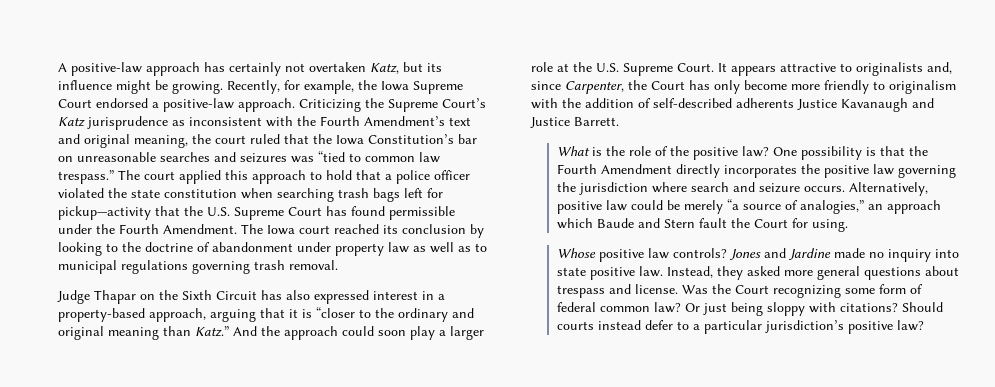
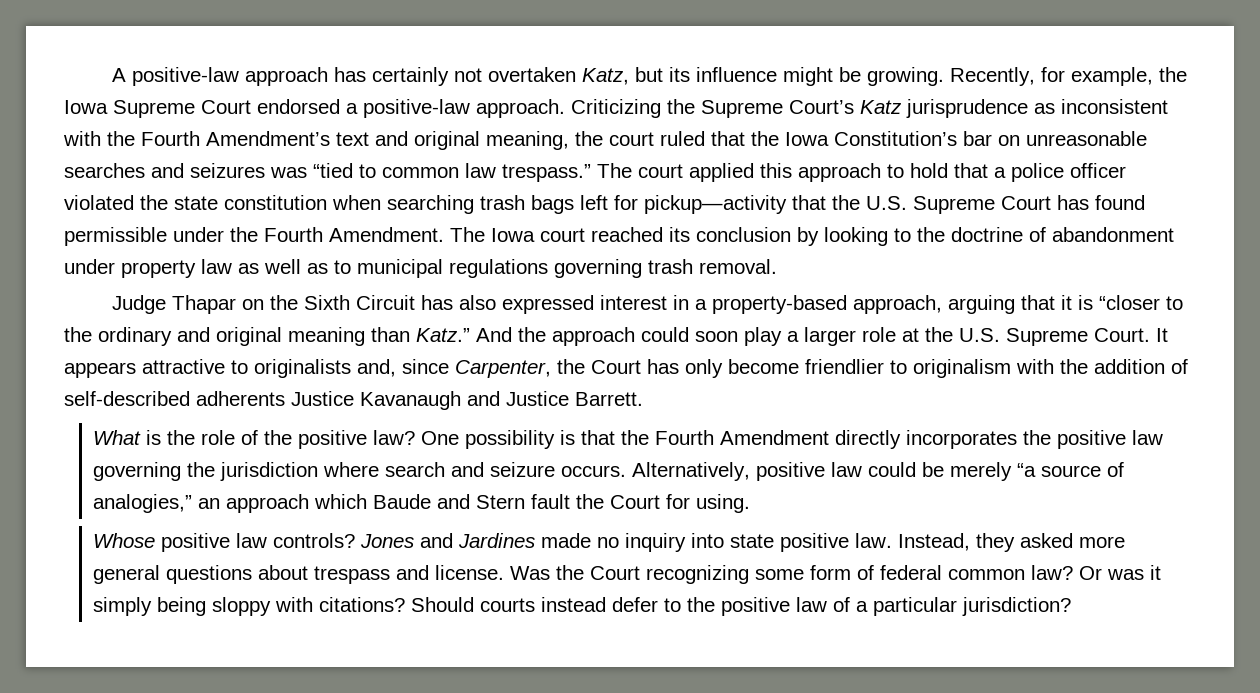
- It appears attractive to originalists and, since Carpenter, the Court has only become more friendly to originalism with the addition of self-described adherents Justice Kavanaugh and Justice Barrett.
+ It appears attractive to originalists and, since Carpenter, the Court has only become friendlier to originalism with the addition of self-described adherents Justice Kavanaugh and Justice Barrett.
- Jones and Jardine made no inquiry into state positive law.
+ Jones and Jardines made no inquiry into state positive law.
- Or just being sloppy with citations?
+ Or was it simply being sloppy with citations?
- Should courts instead defer to a particular jurisdiction’s positive law?
+ Should courts instead defer to the positive law of a particular jurisdiction?

